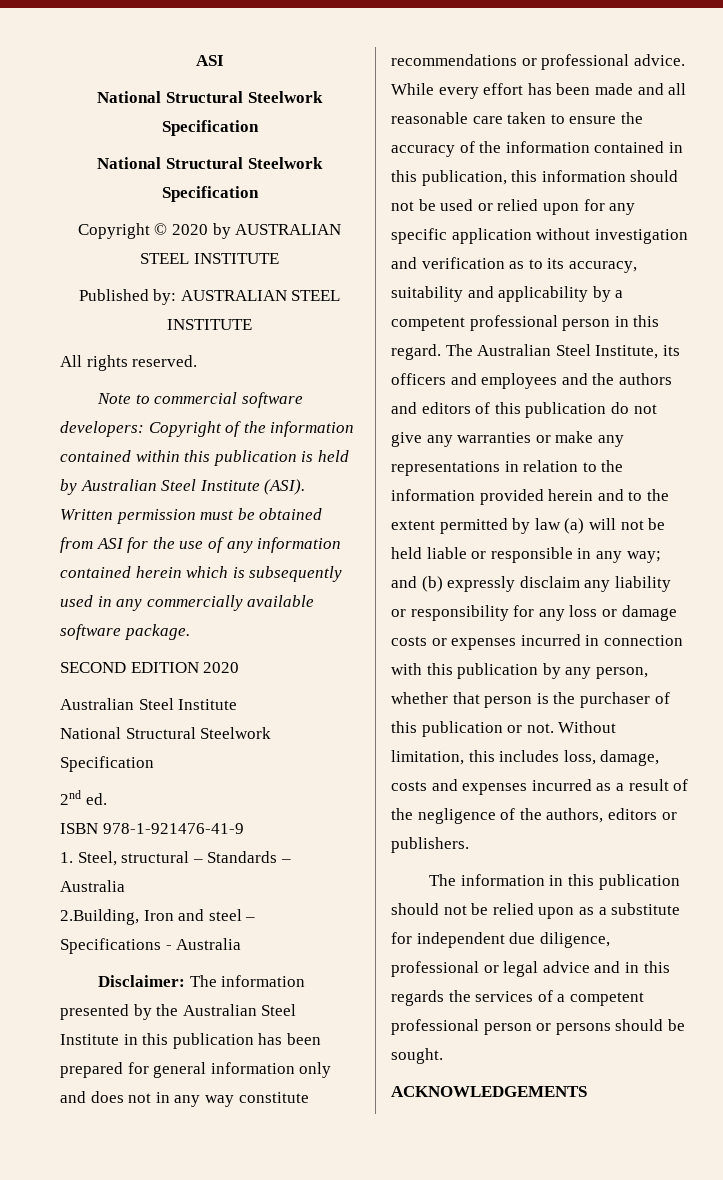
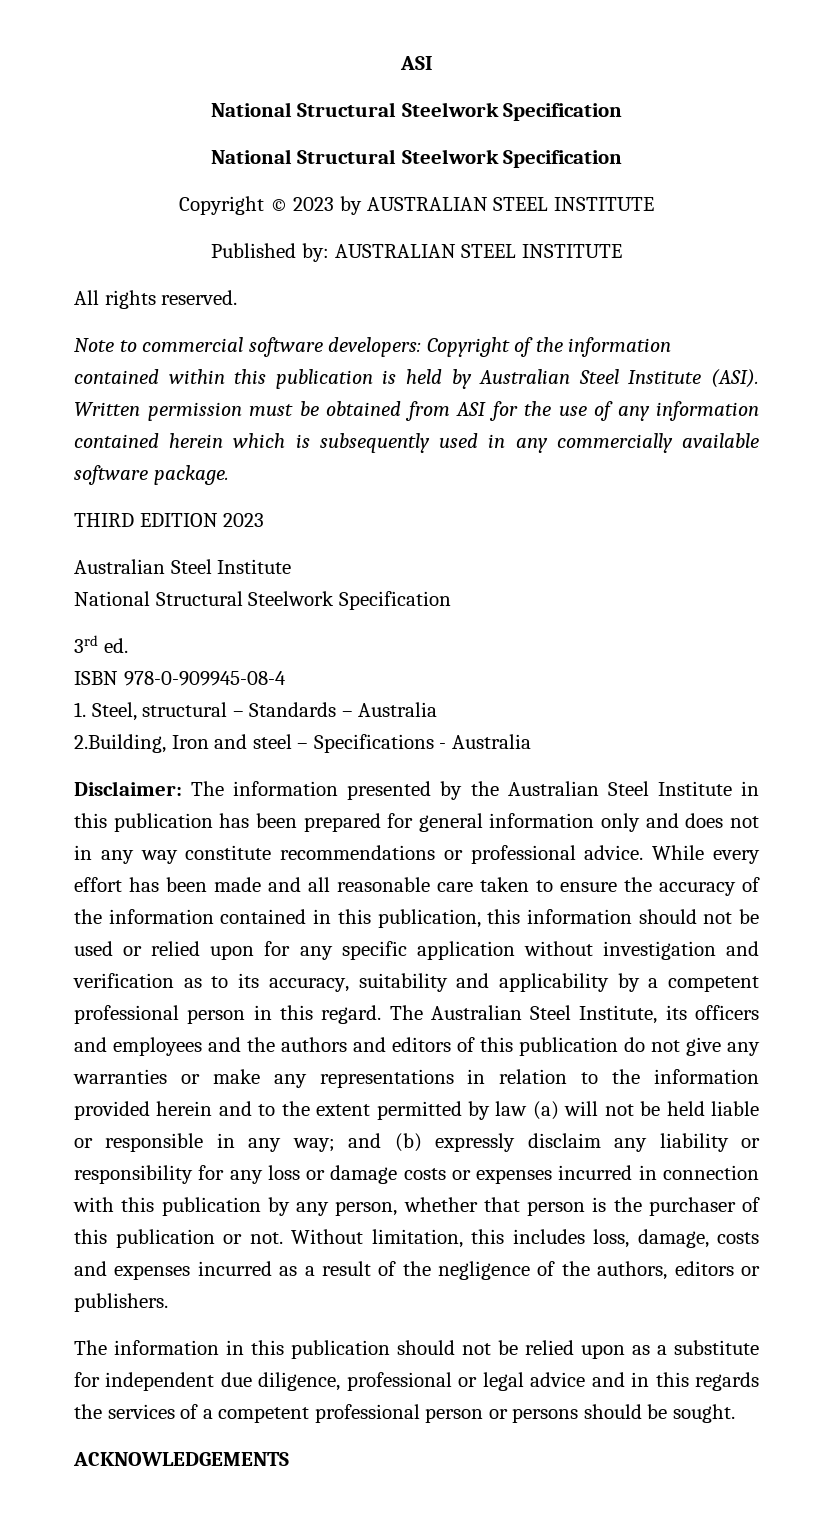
- Copyright © 2020 by AUSTRALIAN STEEL INSTITUTE
+ Copyright © 2023 by AUSTRALIAN STEEL INSTITUTE
- SECOND EDITION 2020
+ THIRD EDITION 2023
- 2nd ed.
+ 3rd ed.
- ISBN 978-1-921476-41-9
+ ISBN 978-0-909945-08-4

